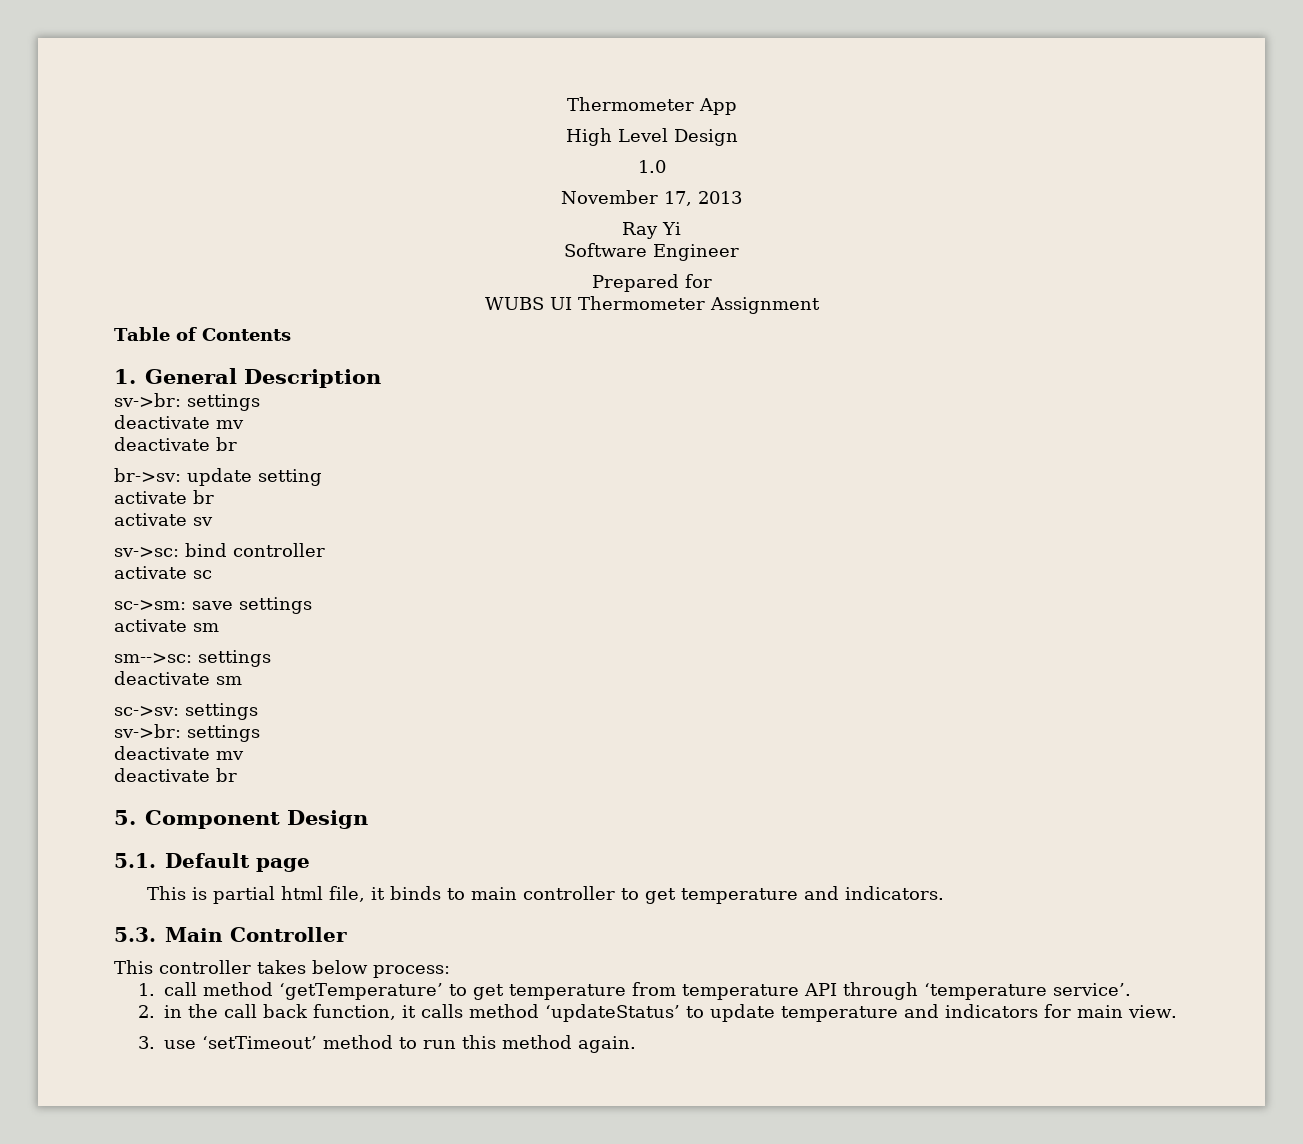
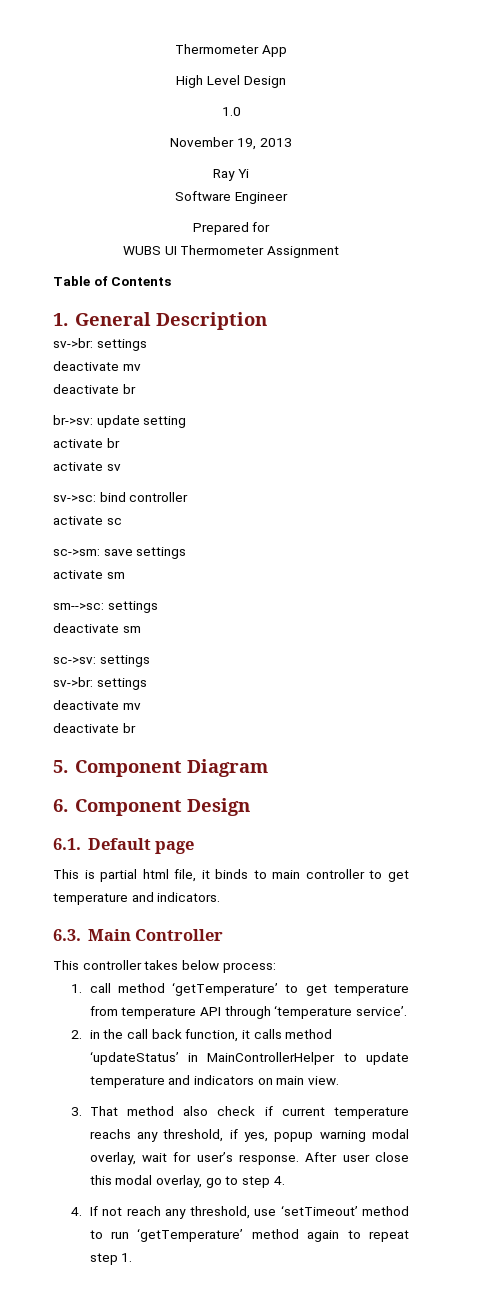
- November 17, 2013
+ November 19, 2013
- 5. Component Design
- 5.1. Default page
+ 5. Component Diagram
+ 6. Component Design
+ 6.1. Default page
- 5.3. Main Controller
+ 6.3. Main Controller
- 2. in the call back function, it calls method ‘updateStatus’ to update temperature and indicators for main view.
+ 2. in the call back function, it calls method ‘updateStatus’ in MainControllerHelper to update temperature and indicators on main view.
- 3. use ‘setTimeout’ method to run this method again.
+ 3. That method also check if current temperature reachs any threshold, if yes, popup warning modal overlay, wait for user’s response. After user close this modal overlay, go to step 4.
+ 4. If not reach any threshold, use ‘setTimeout’ method to run ‘getTemperature’ method again to repeat step 1.

